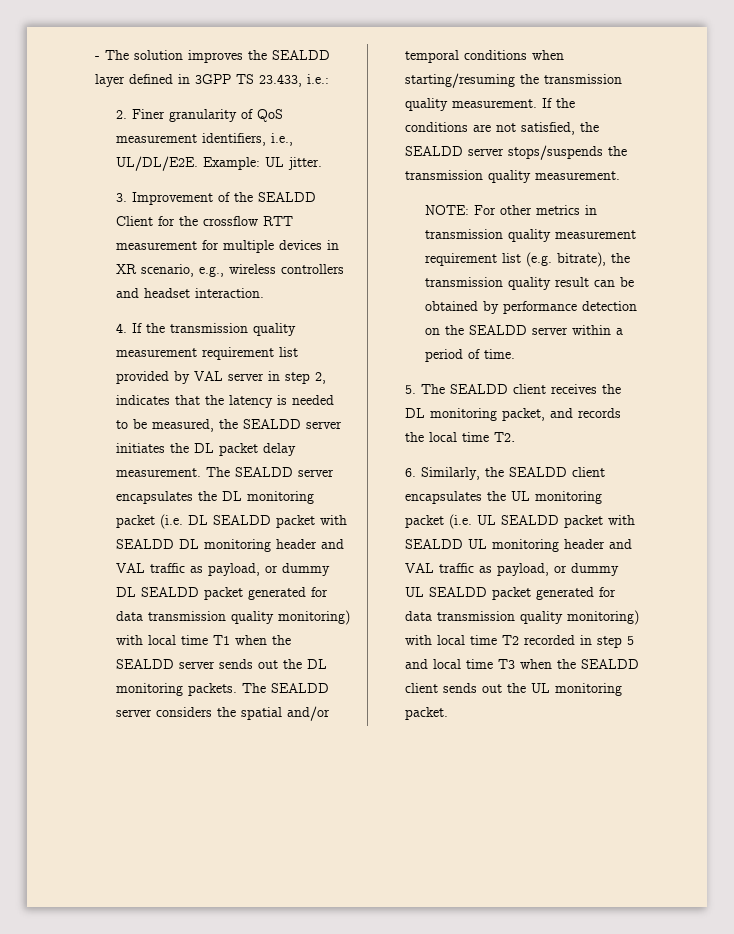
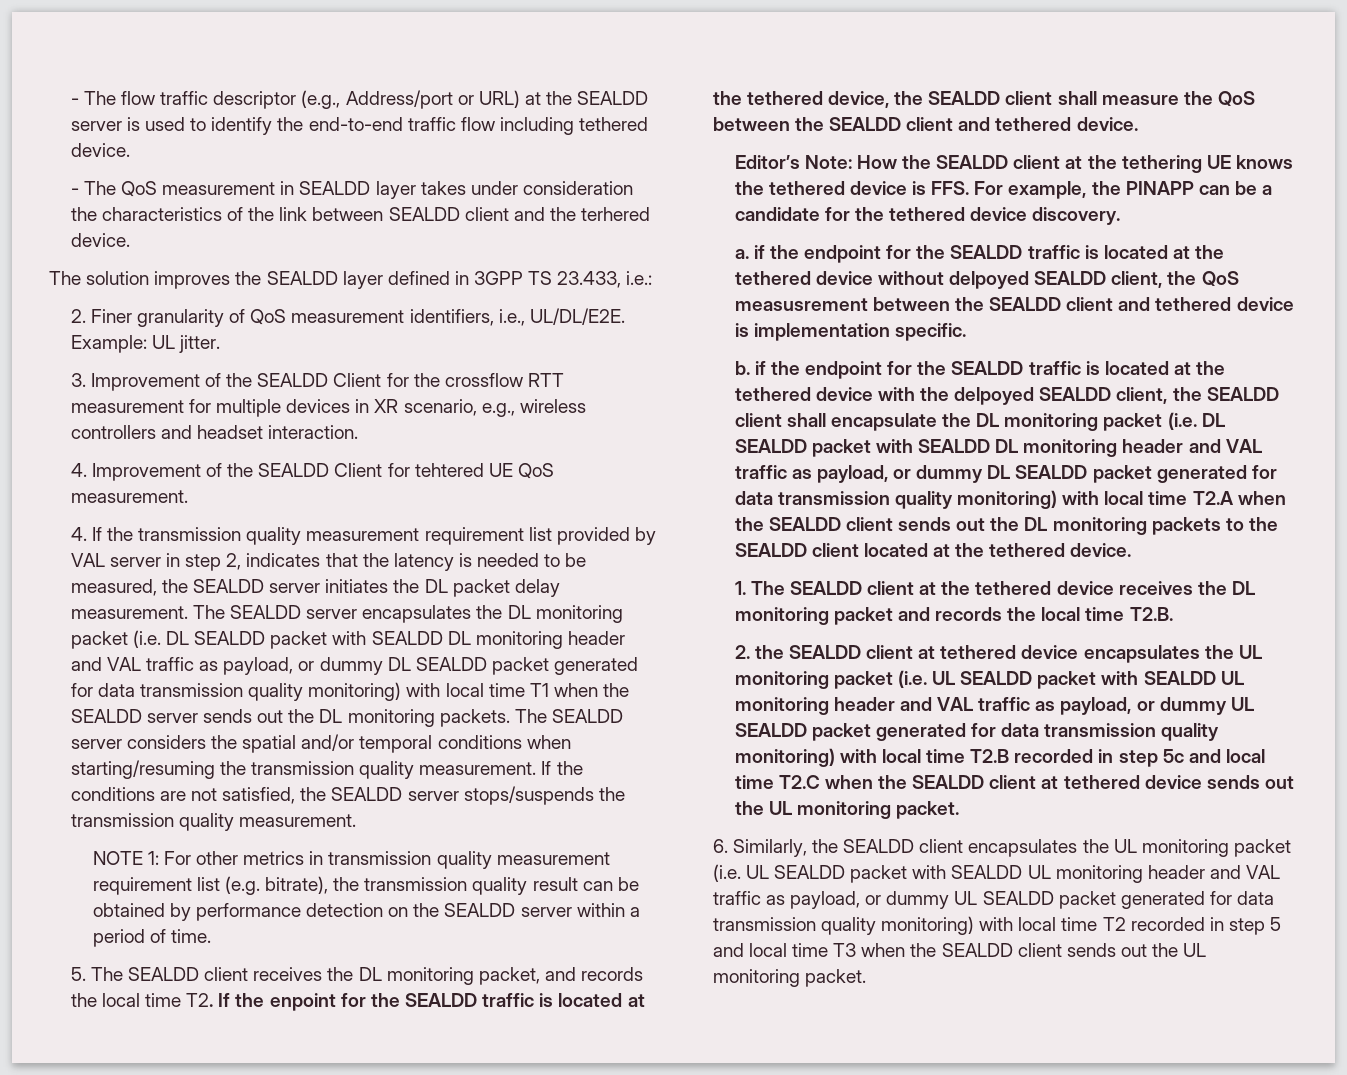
- - The solution improves the SEALDD layer defined in 3GPP TS 23.433, i.e.:
+ - The flow traffic descriptor (e.g., Address/port or URL) at the SEALDD server is used to identify the end-to-end traffic flow including tethered device.
+ - The QoS measurement in SEALDD layer takes under consideration the characteristics of the link between SEALDD client and the terhered device.
+ The solution improves the SEALDD layer defined in 3GPP TS 23.433, i.e.:
+ 4. Improvement of the SEALDD Client for tehtered UE QoS measurement.
- NOTE: For other metrics in transmission quality measurement requirement list (e.g. bitrate), the transmission quality result can be obtained by performance detection on the SEALDD server within a period of time.
+ NOTE 1: For other metrics in transmission quality measurement requirement list (e.g. bitrate), the transmission quality result can be obtained by performance detection on the SEALDD server within a period of time.
- 5. The SEALDD client receives the DL monitoring packet, and records the local time T2.
+ 5. The SEALDD client receives the DL monitoring packet, and records the local time T2. If the enpoint for the SEALDD traffic is located at the tethered device, the SEALDD client shall measure the QoS between the SEALDD client and tethered device.
+ Editor’s Note: How the SEALDD client at the tethering UE knows the tethered device is FFS. For example, the PINAPP can be a candidate for the tethered device discovery.
+ a. if the endpoint for the SEALDD traffic is located at the tethered device without delpoyed SEALDD client, the QoS measusrement between the SEALDD client and tethered device is implementation specific.
+ b. if the endpoint for the SEALDD traffic is located at the tethered device with the delpoyed SEALDD client, the SEALDD client shall encapsulate the DL monitoring packet (i.e. DL SEALDD packet with SEALDD DL monitoring header and VAL traffic as payload, or dummy DL SEALDD packet generated for data transmission quality monitoring) with local time T2.A when the SEALDD client sends out the DL monitoring packets to the SEALDD client located at the tethered device.
+ 1. The SEALDD client at the tethered device receives the DL monitoring packet and records the local time T2.B.
+ 2. the SEALDD client at tethered device encapsulates the UL monitoring packet (i.e. UL SEALDD packet with SEALDD UL monitoring header and VAL traffic as payload, or dummy UL SEALDD packet generated for data transmission quality monitoring) with local time T2.B recorded in step 5c and local time T2.C when the SEALDD client at tethered device sends out the UL monitoring packet.

